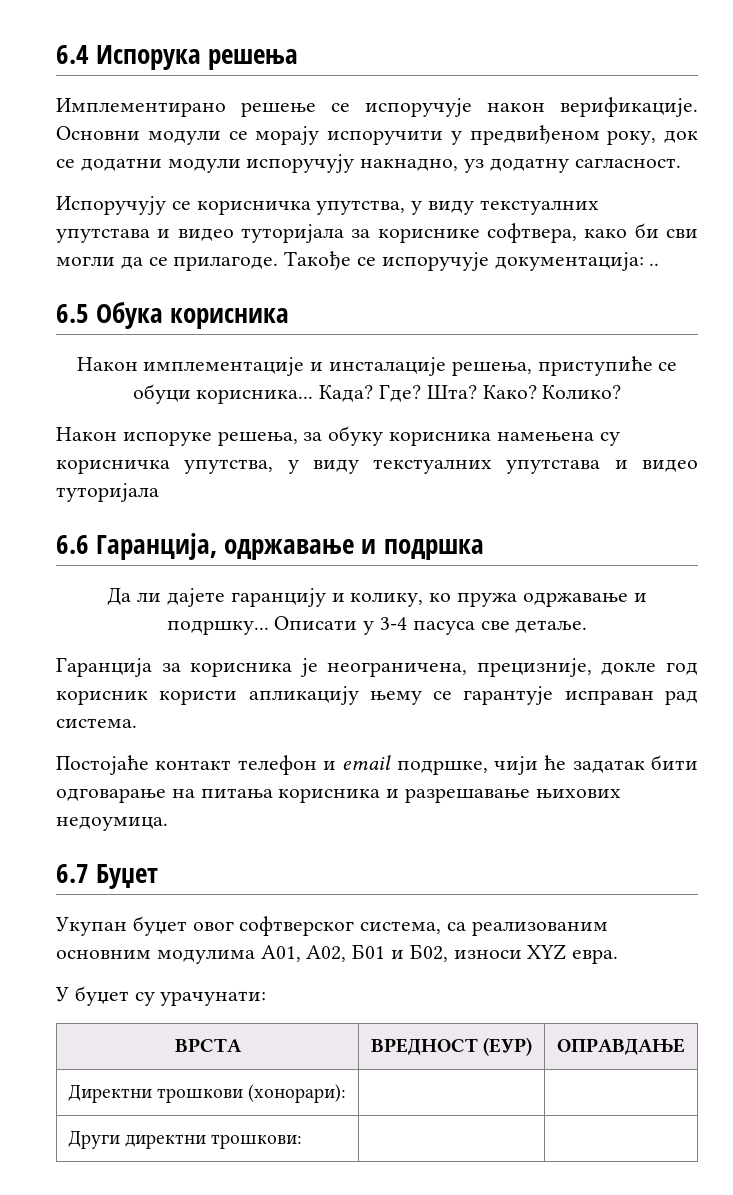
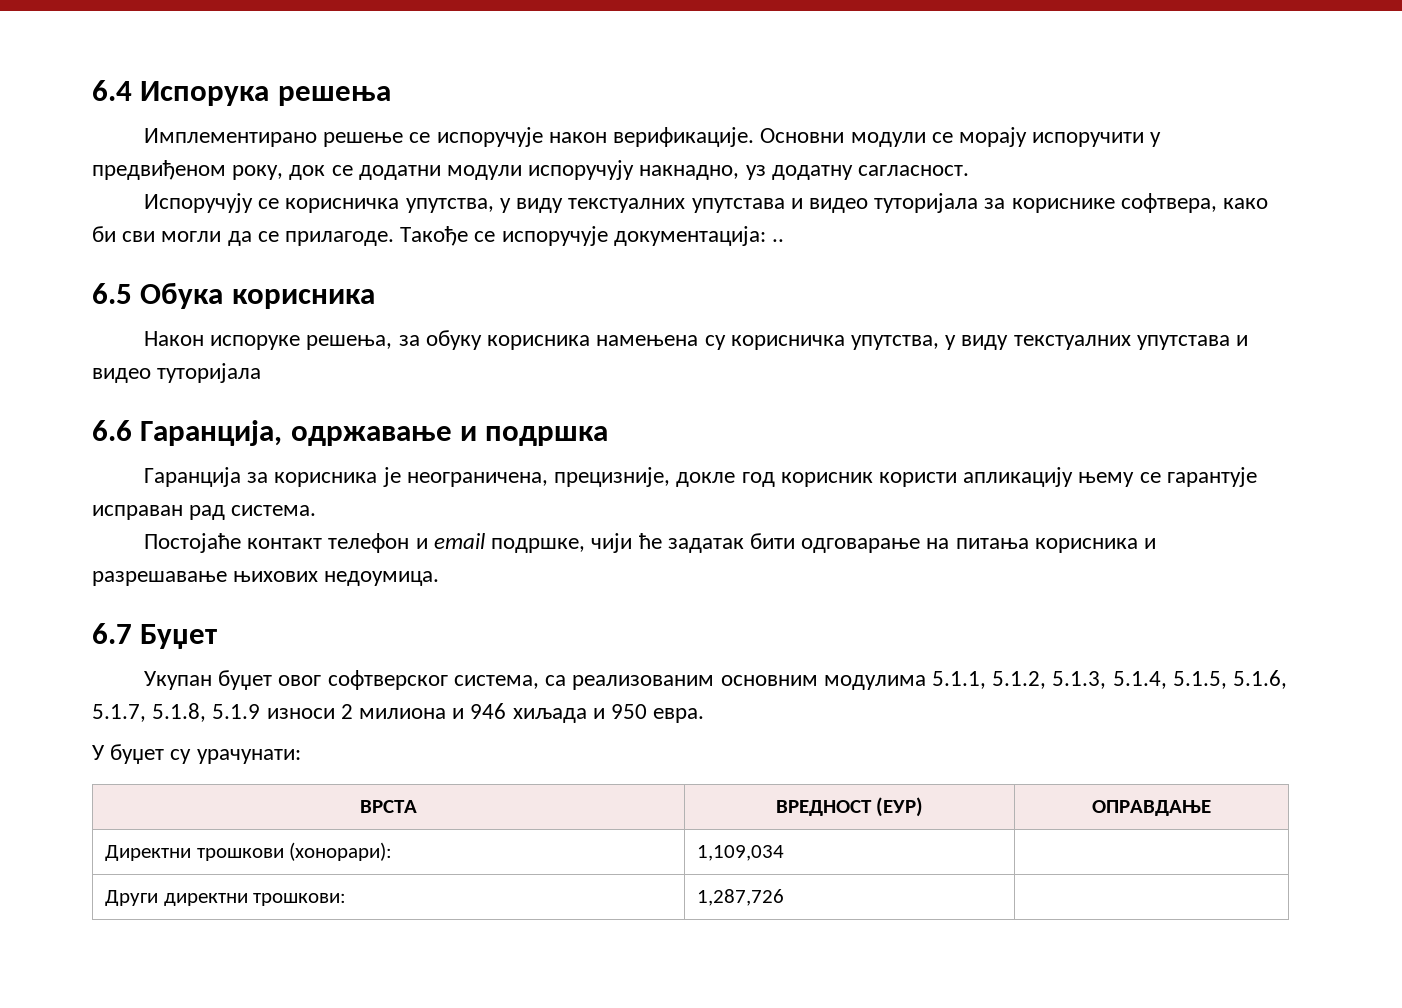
- Након имплементације и инсталације решења, приступиће се обуци корисника... Када? Где? Шта? Како? Колико?
- Да ли дајете гаранцију и колику, ко пружа одржавање и подршку... Описати у 3-4 пасуса све детаље.
- Укупан буџет овог софтверског система, са реализованим основним модулима А01, А02, Б01 и Б02, износи XYZ евра.
+ Укупан буџет овог софтверског система, са реализованим основним модулима 5.1.1, 5.1.2, 5.1.3, 5.1.4, 5.1.5, 5.1.6, 5.1.7, 5.1.8, 5.1.9 износи 2 милиона и 946 хиљада и 950 евра.
- Директни трошкови (хонорари): | |
+ Директни трошкови (хонорари): | 1,109,034 |
- Други директни трошкови: | |
+ Други директни трошкови: | 1,287,726 |

